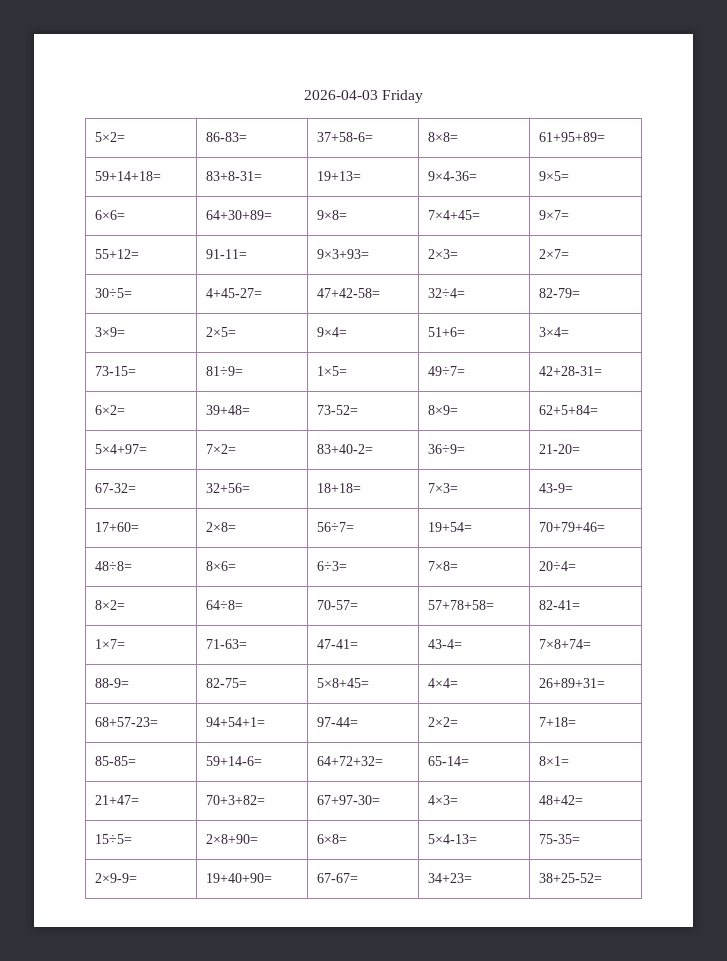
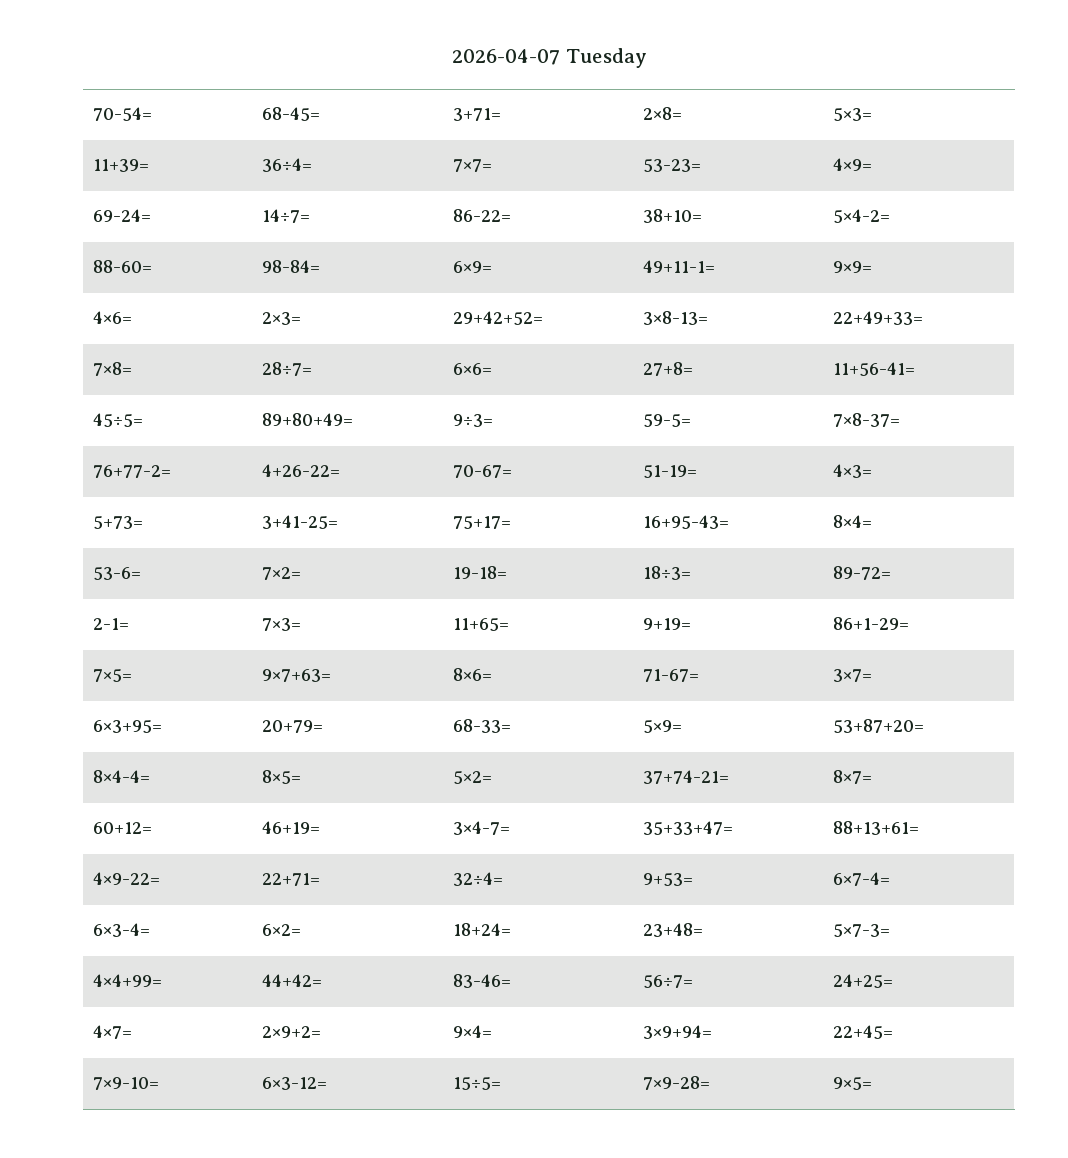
- 2026-04-03 Friday
- 5×2= | 86-83= | 37+58-6= | 8×8= | 61+95+89=
- 59+14+18= | 83+8-31= | 19+13= | 9×4-36= | 9×5=
- 6×6= | 64+30+89= | 9×8= | 7×4+45= | 9×7=
- 55+12= | 91-11= | 9×3+93= | 2×3= | 2×7=
- 30÷5= | 4+45-27= | 47+42-58= | 32÷4= | 82-79=
- 3×9= | 2×5= | 9×4= | 51+6= | 3×4=
- 73-15= | 81÷9= | 1×5= | 49÷7= | 42+28-31=
- 6×2= | 39+48= | 73-52= | 8×9= | 62+5+84=
- 5×4+97= | 7×2= | 83+40-2= | 36÷9= | 21-20=
- 67-32= | 32+56= | 18+18= | 7×3= | 43-9=
- 17+60= | 2×8= | 56÷7= | 19+54= | 70+79+46=
- 48÷8= | 8×6= | 6÷3= | 7×8= | 20÷4=
- 8×2= | 64÷8= | 70-57= | 57+78+58= | 82-41=
- 1×7= | 71-63= | 47-41= | 43-4= | 7×8+74=
- 88-9= | 82-75= | 5×8+45= | 4×4= | 26+89+31=
- 68+57-23= | 94+54+1= | 97-44= | 2×2= | 7+18=
- 85-85= | 59+14-6= | 64+72+32= | 65-14= | 8×1=
- 21+47= | 70+3+82= | 67+97-30= | 4×3= | 48+42=
- 15÷5= | 2×8+90= | 6×8= | 5×4-13= | 75-35=
- 2×9-9= | 19+40+90= | 67-67= | 34+23= | 38+25-52=
+ 2026-04-07 Tuesday
+ 70-54= | 68-45= | 3+71= | 2×8= | 5×3=
+ 11+39= | 36÷4= | 7×7= | 53-23= | 4×9=
+ 69-24= | 14÷7= | 86-22= | 38+10= | 5×4-2=
+ 88-60= | 98-84= | 6×9= | 49+11-1= | 9×9=
+ 4×6= | 2×3= | 29+42+52= | 3×8-13= | 22+49+33=
+ 7×8= | 28÷7= | 6×6= | 27+8= | 11+56-41=
+ 45÷5= | 89+80+49= | 9÷3= | 59-5= | 7×8-37=
+ 76+77-2= | 4+26-22= | 70-67= | 51-19= | 4×3=
+ 5+73= | 3+41-25= | 75+17= | 16+95-43= | 8×4=
+ 53-6= | 7×2= | 19-18= | 18÷3= | 89-72=
+ 2-1= | 7×3= | 11+65= | 9+19= | 86+1-29=
+ 7×5= | 9×7+63= | 8×6= | 71-67= | 3×7=
+ 6×3+95= | 20+79= | 68-33= | 5×9= | 53+87+20=
+ 8×4-4= | 8×5= | 5×2= | 37+74-21= | 8×7=
+ 60+12= | 46+19= | 3×4-7= | 35+33+47= | 88+13+61=
+ 4×9-22= | 22+71= | 32÷4= | 9+53= | 6×7-4=
+ 6×3-4= | 6×2= | 18+24= | 23+48= | 5×7-3=
+ 4×4+99= | 44+42= | 83-46= | 56÷7= | 24+25=
+ 4×7= | 2×9+2= | 9×4= | 3×9+94= | 22+45=
+ 7×9-10= | 6×3-12= | 15÷5= | 7×9-28= | 9×5=

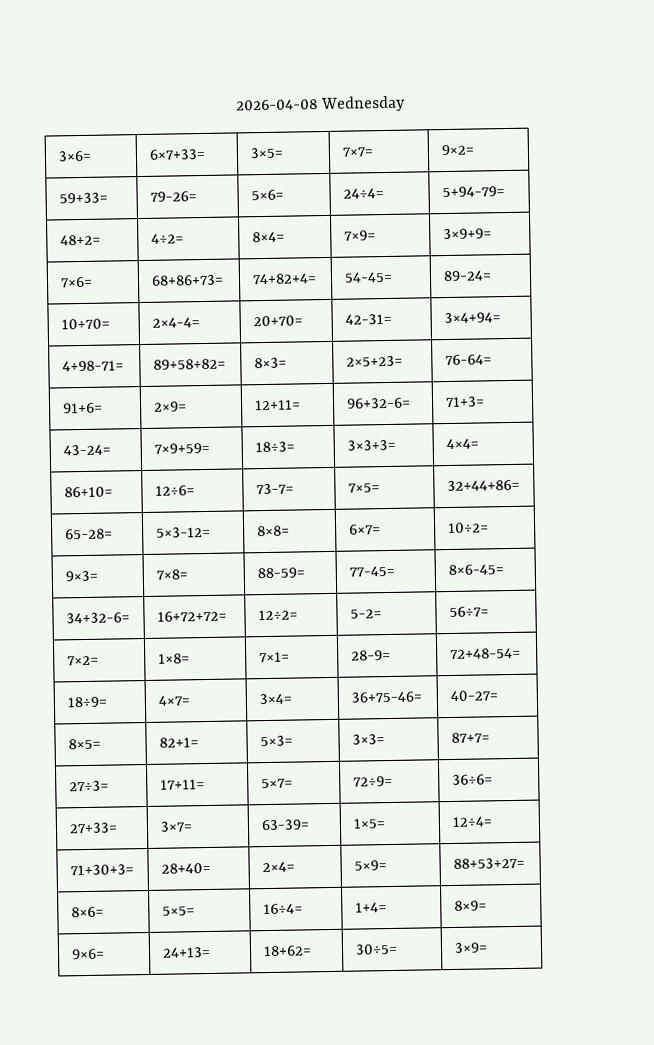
- 2026-04-07 Tuesday
- 70-54= | 68-45= | 3+71= | 2×8= | 5×3=
- 11+39= | 36÷4= | 7×7= | 53-23= | 4×9=
- 69-24= | 14÷7= | 86-22= | 38+10= | 5×4-2=
- 88-60= | 98-84= | 6×9= | 49+11-1= | 9×9=
- 4×6= | 2×3= | 29+42+52= | 3×8-13= | 22+49+33=
- 7×8= | 28÷7= | 6×6= | 27+8= | 11+56-41=
- 45÷5= | 89+80+49= | 9÷3= | 59-5= | 7×8-37=
- 76+77-2= | 4+26-22= | 70-67= | 51-19= | 4×3=
- 5+73= | 3+41-25= | 75+17= | 16+95-43= | 8×4=
- 53-6= | 7×2= | 19-18= | 18÷3= | 89-72=
- 2-1= | 7×3= | 11+65= | 9+19= | 86+1-29=
- 7×5= | 9×7+63= | 8×6= | 71-67= | 3×7=
- 6×3+95= | 20+79= | 68-33= | 5×9= | 53+87+20=
- 8×4-4= | 8×5= | 5×2= | 37+74-21= | 8×7=
- 60+12= | 46+19= | 3×4-7= | 35+33+47= | 88+13+61=
- 4×9-22= | 22+71= | 32÷4= | 9+53= | 6×7-4=
- 6×3-4= | 6×2= | 18+24= | 23+48= | 5×7-3=
- 4×4+99= | 44+42= | 83-46= | 56÷7= | 24+25=
- 4×7= | 2×9+2= | 9×4= | 3×9+94= | 22+45=
- 7×9-10= | 6×3-12= | 15÷5= | 7×9-28= | 9×5=
+ 2026-04-08 Wednesday
+ 3×6= | 6×7+33= | 3×5= | 7×7= | 9×2=
+ 59+33= | 79-26= | 5×6= | 24÷4= | 5+94-79=
+ 48+2= | 4÷2= | 8×4= | 7×9= | 3×9+9=
+ 7×6= | 68+86+73= | 74+82+4= | 54-45= | 89-24=
+ 10+70= | 2×4-4= | 20+70= | 42-31= | 3×4+94=
+ 4+98-71= | 89+58+82= | 8×3= | 2×5+23= | 76-64=
+ 91+6= | 2×9= | 12+11= | 96+32-6= | 71+3=
+ 43-24= | 7×9+59= | 18÷3= | 3×3+3= | 4×4=
+ 86+10= | 12÷6= | 73-7= | 7×5= | 32+44+86=
+ 65-28= | 5×3-12= | 8×8= | 6×7= | 10÷2=
+ 9×3= | 7×8= | 88-59= | 77-45= | 8×6-45=
+ 34+32-6= | 16+72+72= | 12÷2= | 5-2= | 56÷7=
+ 7×2= | 1×8= | 7×1= | 28-9= | 72+48-54=
+ 18÷9= | 4×7= | 3×4= | 36+75-46= | 40-27=
+ 8×5= | 82+1= | 5×3= | 3×3= | 87+7=
+ 27÷3= | 17+11= | 5×7= | 72÷9= | 36÷6=
+ 27+33= | 3×7= | 63-39= | 1×5= | 12÷4=
+ 71+30+3= | 28+40= | 2×4= | 5×9= | 88+53+27=
+ 8×6= | 5×5= | 16÷4= | 1+4= | 8×9=
+ 9×6= | 24+13= | 18+62= | 30÷5= | 3×9=

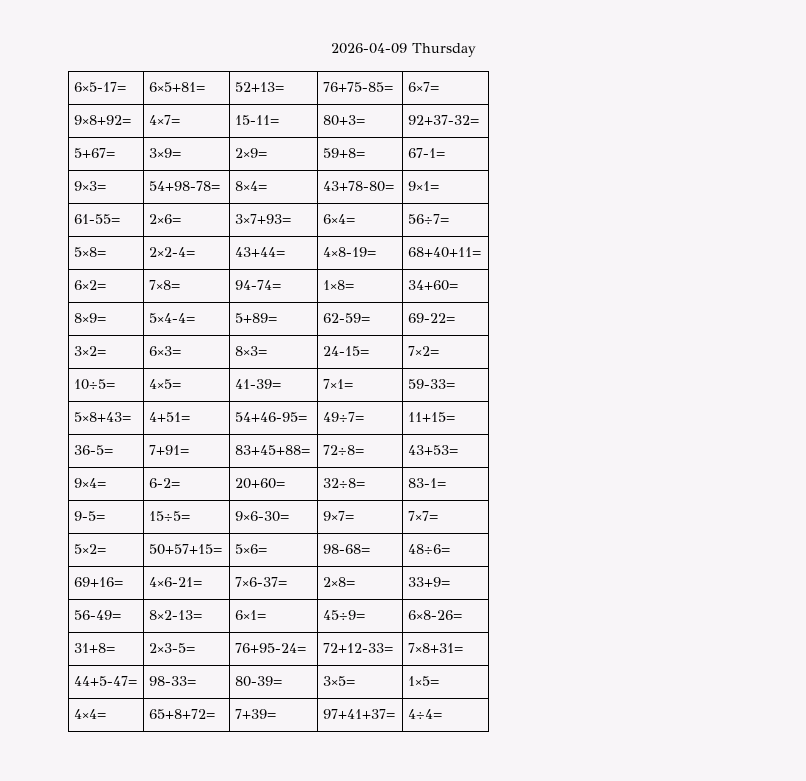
- 2026-04-08 Wednesday
- 3×6= | 6×7+33= | 3×5= | 7×7= | 9×2=
- 59+33= | 79-26= | 5×6= | 24÷4= | 5+94-79=
- 48+2= | 4÷2= | 8×4= | 7×9= | 3×9+9=
- 7×6= | 68+86+73= | 74+82+4= | 54-45= | 89-24=
- 10+70= | 2×4-4= | 20+70= | 42-31= | 3×4+94=
- 4+98-71= | 89+58+82= | 8×3= | 2×5+23= | 76-64=
- 91+6= | 2×9= | 12+11= | 96+32-6= | 71+3=
- 43-24= | 7×9+59= | 18÷3= | 3×3+3= | 4×4=
- 86+10= | 12÷6= | 73-7= | 7×5= | 32+44+86=
- 65-28= | 5×3-12= | 8×8= | 6×7= | 10÷2=
- 9×3= | 7×8= | 88-59= | 77-45= | 8×6-45=
- 34+32-6= | 16+72+72= | 12÷2= | 5-2= | 56÷7=
- 7×2= | 1×8= | 7×1= | 28-9= | 72+48-54=
- 18÷9= | 4×7= | 3×4= | 36+75-46= | 40-27=
- 8×5= | 82+1= | 5×3= | 3×3= | 87+7=
- 27÷3= | 17+11= | 5×7= | 72÷9= | 36÷6=
- 27+33= | 3×7= | 63-39= | 1×5= | 12÷4=
- 71+30+3= | 28+40= | 2×4= | 5×9= | 88+53+27=
- 8×6= | 5×5= | 16÷4= | 1+4= | 8×9=
- 9×6= | 24+13= | 18+62= | 30÷5= | 3×9=
+ 2026-04-09 Thursday
+ 6×5-17= | 6×5+81= | 52+13= | 76+75-85= | 6×7=
+ 9×8+92= | 4×7= | 15-11= | 80+3= | 92+37-32=
+ 5+67= | 3×9= | 2×9= | 59+8= | 67-1=
+ 9×3= | 54+98-78= | 8×4= | 43+78-80= | 9×1=
+ 61-55= | 2×6= | 3×7+93= | 6×4= | 56÷7=
+ 5×8= | 2×2-4= | 43+44= | 4×8-19= | 68+40+11=
+ 6×2= | 7×8= | 94-74= | 1×8= | 34+60=
+ 8×9= | 5×4-4= | 5+89= | 62-59= | 69-22=
+ 3×2= | 6×3= | 8×3= | 24-15= | 7×2=
+ 10÷5= | 4×5= | 41-39= | 7×1= | 59-33=
+ 5×8+43= | 4+51= | 54+46-95= | 49÷7= | 11+15=
+ 36-5= | 7+91= | 83+45+88= | 72÷8= | 43+53=
+ 9×4= | 6-2= | 20+60= | 32÷8= | 83-1=
+ 9-5= | 15÷5= | 9×6-30= | 9×7= | 7×7=
+ 5×2= | 50+57+15= | 5×6= | 98-68= | 48÷6=
+ 69+16= | 4×6-21= | 7×6-37= | 2×8= | 33+9=
+ 56-49= | 8×2-13= | 6×1= | 45÷9= | 6×8-26=
+ 31+8= | 2×3-5= | 76+95-24= | 72+12-33= | 7×8+31=
+ 44+5-47= | 98-33= | 80-39= | 3×5= | 1×5=
+ 4×4= | 65+8+72= | 7+39= | 97+41+37= | 4÷4=

